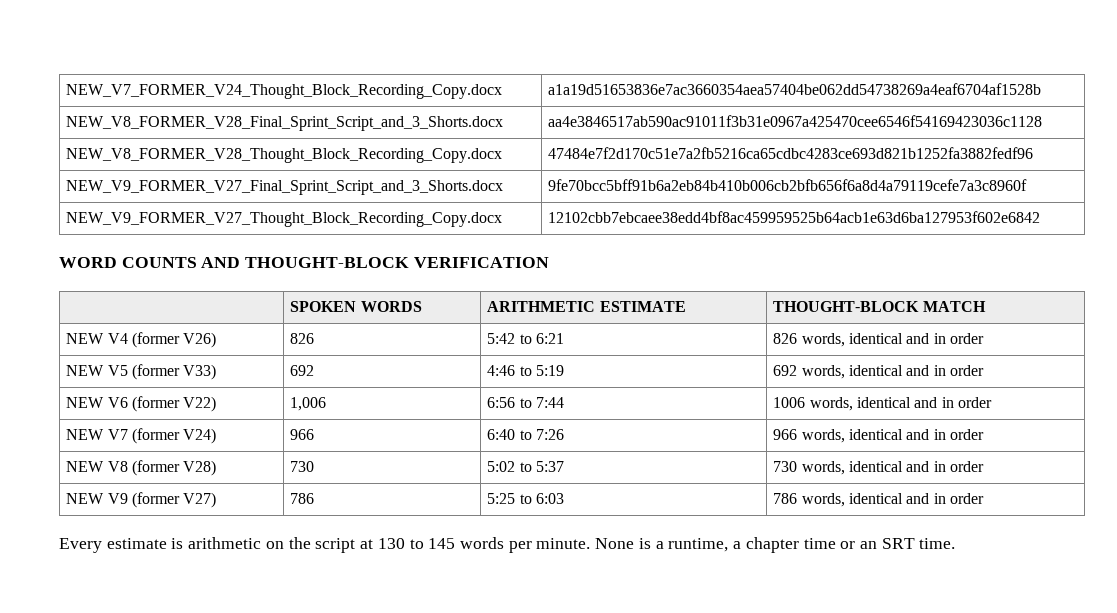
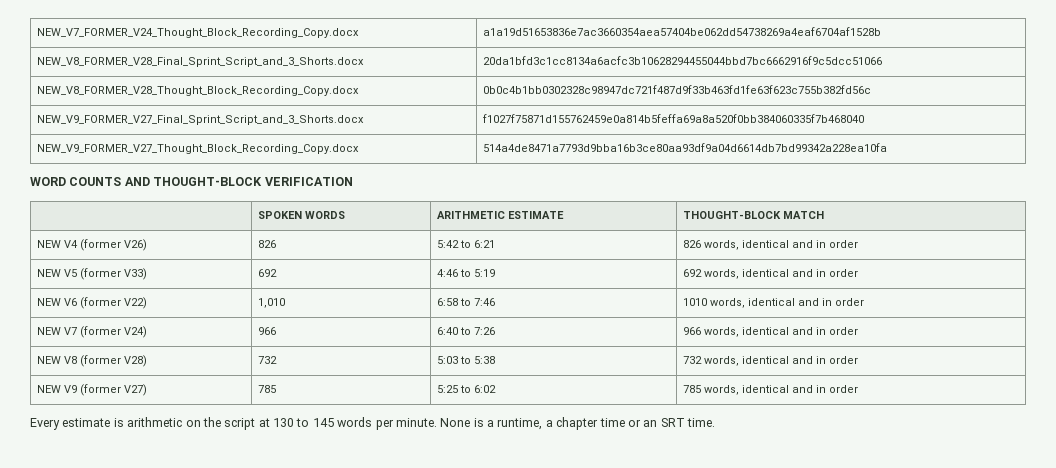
- NEW_V8_FORMER_V28_Final_Sprint_Script_and_3_Shorts.docx | aa4e3846517ab590ac91011f3b31e0967a425470cee6546f54169423036c1128
+ NEW_V8_FORMER_V28_Final_Sprint_Script_and_3_Shorts.docx | 20da1bfd3c1cc8134a6acfc3b10628294455044bbd7bc6662916f9c5dcc51066
- NEW_V8_FORMER_V28_Thought_Block_Recording_Copy.docx | 47484e7f2d170c51e7a2fb5216ca65cdbc4283ce693d821b1252fa3882fedf96
+ NEW_V8_FORMER_V28_Thought_Block_Recording_Copy.docx | 0b0c4b1bb0302328c98947dc721f487d9f33b463fd1fe63f623c755b382fd56c
- NEW_V9_FORMER_V27_Final_Sprint_Script_and_3_Shorts.docx | 9fe70bcc5bff91b6a2eb84b410b006cb2bfb656f6a8d4a79119cefe7a3c8960f
+ NEW_V9_FORMER_V27_Final_Sprint_Script_and_3_Shorts.docx | f1027f75871d155762459e0a814b5feffa69a8a520f0bb384060335f7b468040
- NEW_V9_FORMER_V27_Thought_Block_Recording_Copy.docx | 12102cbb7ebcaee38edd4bf8ac459959525b64acb1e63d6ba127953f602e6842
+ NEW_V9_FORMER_V27_Thought_Block_Recording_Copy.docx | 514a4de8471a7793d9bba16b3ce80aa93df9a04d6614db7bd99342a228ea10fa
- NEW V6 (former V22) | 1,006 | 6:56 to 7:44 | 1006 words, identical and in order
+ NEW V6 (former V22) | 1,010 | 6:58 to 7:46 | 1010 words, identical and in order
- NEW V8 (former V28) | 730 | 5:02 to 5:37 | 730 words, identical and in order
+ NEW V8 (former V28) | 732 | 5:03 to 5:38 | 732 words, identical and in order
- NEW V9 (former V27) | 786 | 5:25 to 6:03 | 786 words, identical and in order
+ NEW V9 (former V27) | 785 | 5:25 to 6:02 | 785 words, identical and in order

